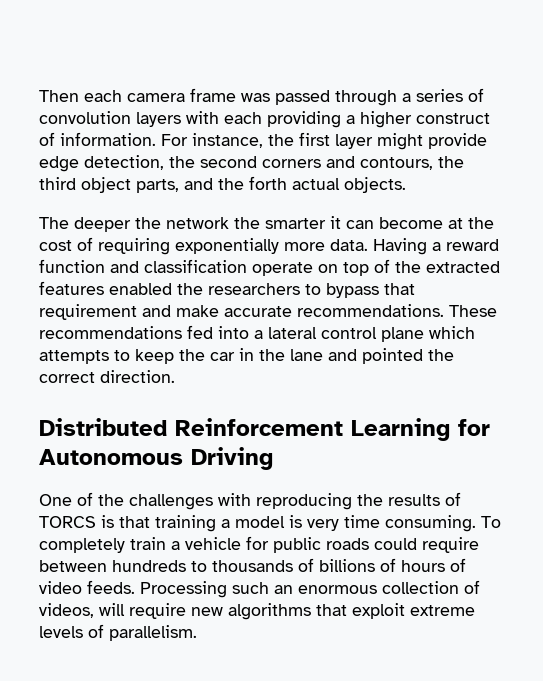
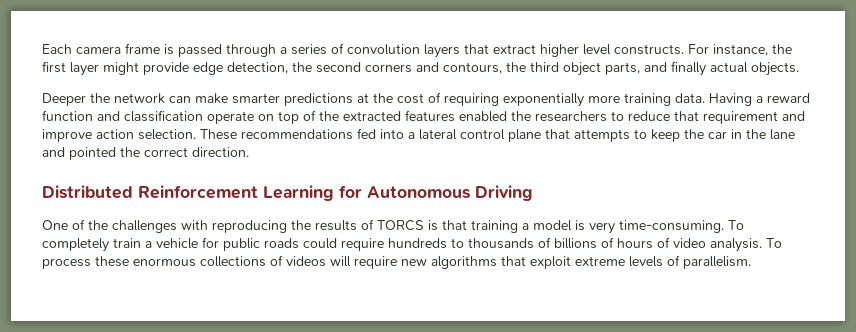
- Then each camera frame was passed through a series of convolution layers with each providing a higher construct of information.
+ Each camera frame is passed through a series of convolution layers that extract higher level constructs.
- For instance, the first layer might provide edge detection, the second corners and contours, the third object parts, and the forth actual objects.
+ For instance, the first layer might provide edge detection, the second corners and contours, the third object parts, and finally actual objects.
- The deeper the network the smarter it can become at the cost of requiring exponentially more data.
+ Deeper the network can make smarter predictions at the cost of requiring exponentially more training data.
- Having a reward function and classification operate on top of the extracted features enabled the researchers to bypass that requirement and make accurate recommendations.
+ Having a reward function and classification operate on top of the extracted features enabled the researchers to reduce that requirement and improve action selection.
- These recommendations fed into a lateral control plane which attempts to keep the car in the lane and pointed the correct direction.
+ These recommendations fed into a lateral control plane that attempts to keep the car in the lane and pointed the correct direction.
- One of the challenges with reproducing the results of TORCS is that training a model is very time consuming.
+ One of the challenges with reproducing the results of TORCS is that training a model is very time-consuming.
- To completely train a vehicle for public roads could require between hundreds to thousands of billions of hours of video feeds. Processing such an enormous collection of videos, will require new algorithms that exploit extreme levels of parallelism.
+ To completely train a vehicle for public roads could require hundreds to thousands of billions of hours of video analysis. To process these enormous collections of videos will require new algorithms that exploit extreme levels of parallelism.

